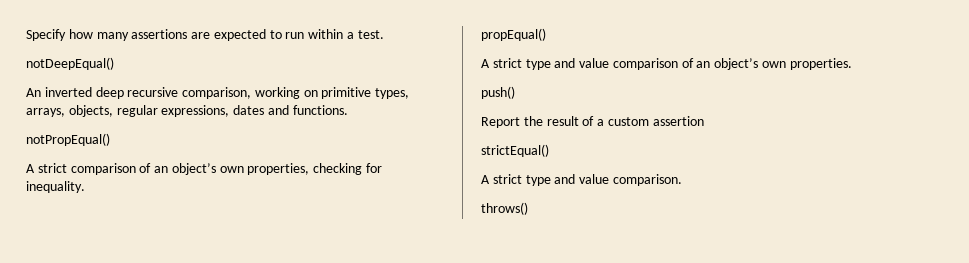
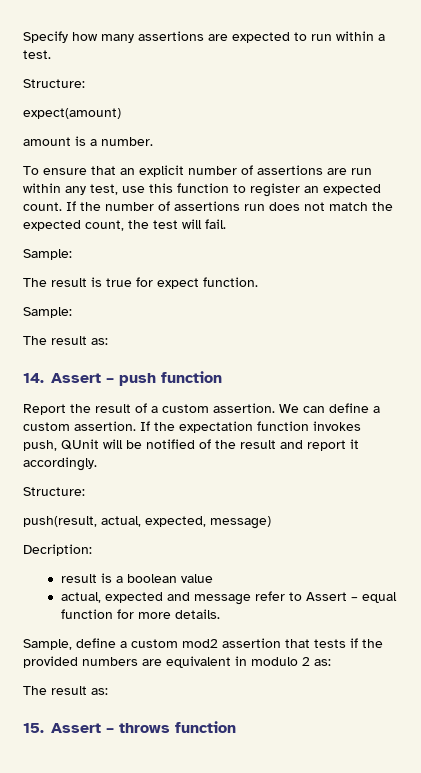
  Specify how many assertions are expected to run within a test.
- notDeepEqual()
- An inverted deep recursive comparison, working on primitive types, arrays, objects, regular expressions, dates and functions.
- notPropEqual()
- A strict comparison of an object’s own properties, checking for inequality.
- propEqual()
- A strict type and value comparison of an object’s own properties.
- push()
+ Structure:
+ expect(amount)
+ amount is a number.
+ To ensure that an explicit number of assertions are run within any test, use this function to register an expected count. If the number of assertions run does not match the expected count, the test will fail.
+ Sample:
+ The result is true for expect function.
+ Sample:
+ The result as:
+ 14. Assert – push function
- Report the result of a custom assertion
- strictEqual()
- A strict type and value comparison.
- throws()
+ Report the result of a custom assertion. We can define a custom assertion. If the expectation function invokes push, QUnit will be notified of the result and report it accordingly.
+ Structure:
+ push(result, actual, expected, message)
+ Decription:
+ result is a boolean value
+ actual, expected and message refer to Assert – equal function for more details.
+ Sample, define a custom mod2 assertion that tests if the provided numbers are equivalent in modulo 2 as:
+ The result as:
+ 15. Assert – throws function

